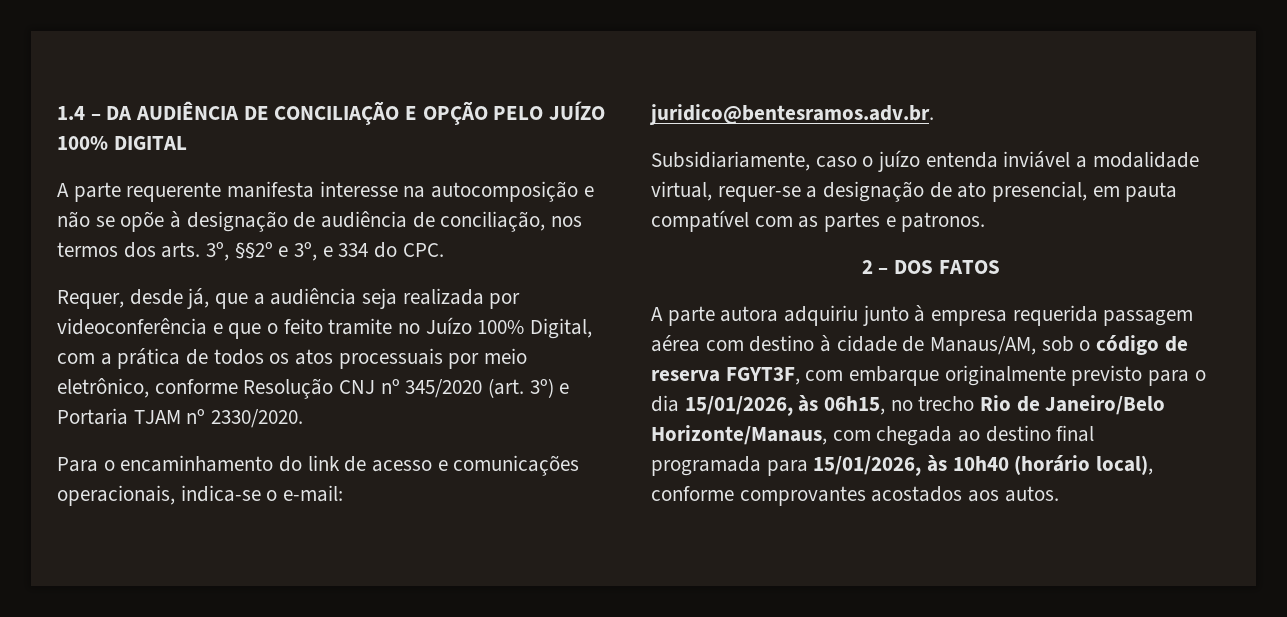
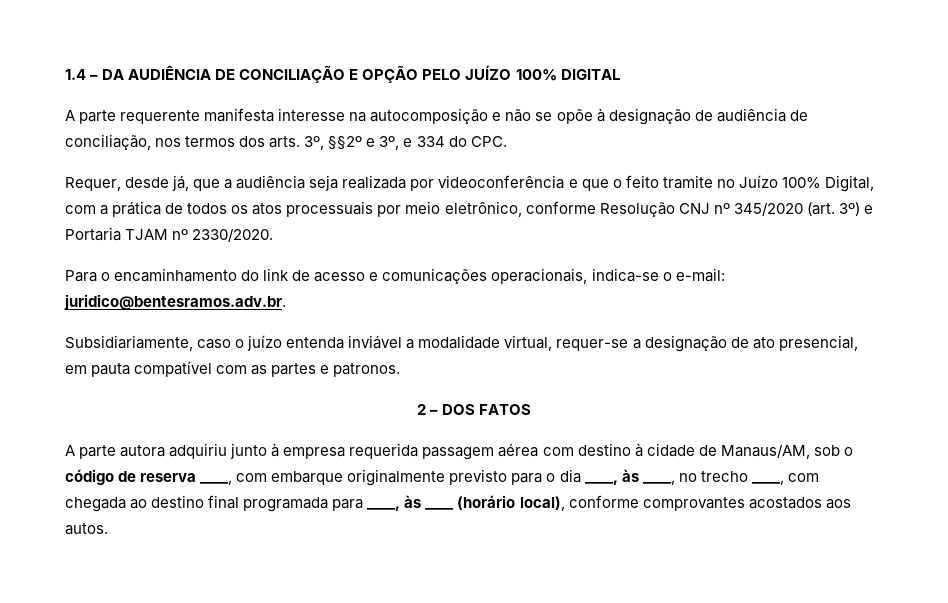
- A parte autora adquiriu junto à empresa requerida passagem aérea com destino à cidade de Manaus/AM, sob o código de reserva FGYT3F, com embarque originalmente previsto para o dia 15/01/2026, às 06h15, no trecho Rio de Janeiro/Belo Horizonte/Manaus, com chegada ao destino final programada para 15/01/2026, às 10h40 (horário local), conforme comprovantes acostados aos autos.
+ A parte autora adquiriu junto à empresa requerida passagem aérea com destino à cidade de Manaus/AM, sob o código de reserva ____, com embarque originalmente previsto para o dia ____, às ____, no trecho ____, com chegada ao destino final programada para ____, às ____ (horário local), conforme comprovantes acostados aos autos.

